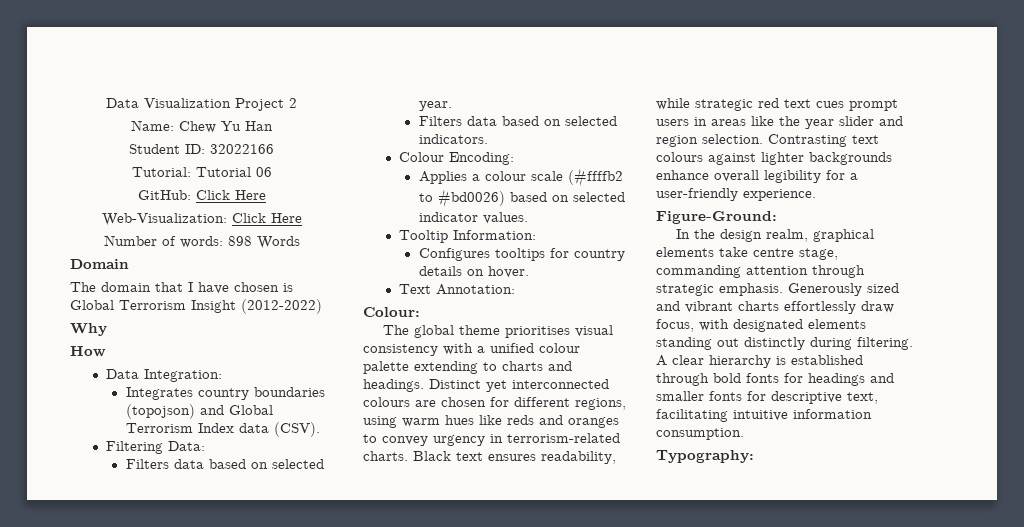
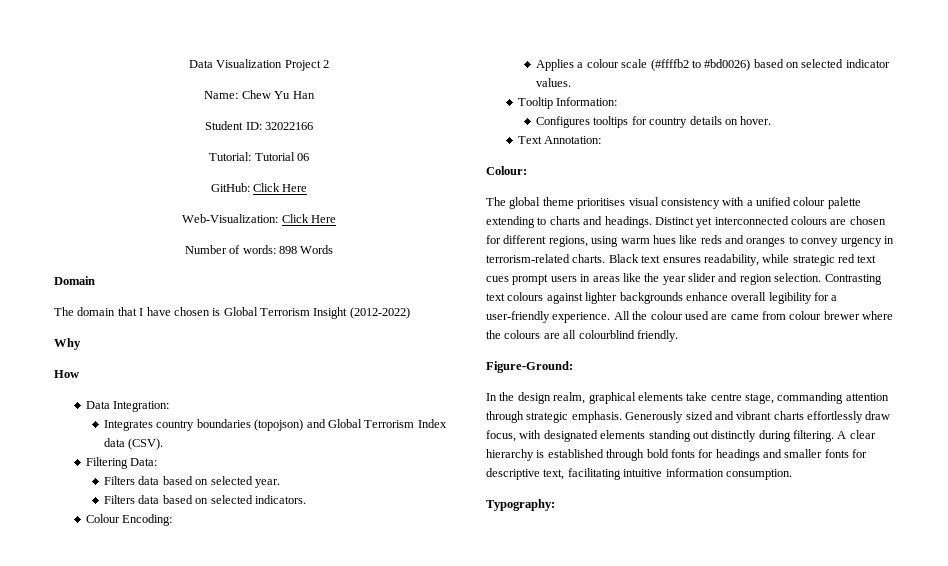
+ All the colour used are came from colour brewer where the colours are all colourblind friendly.

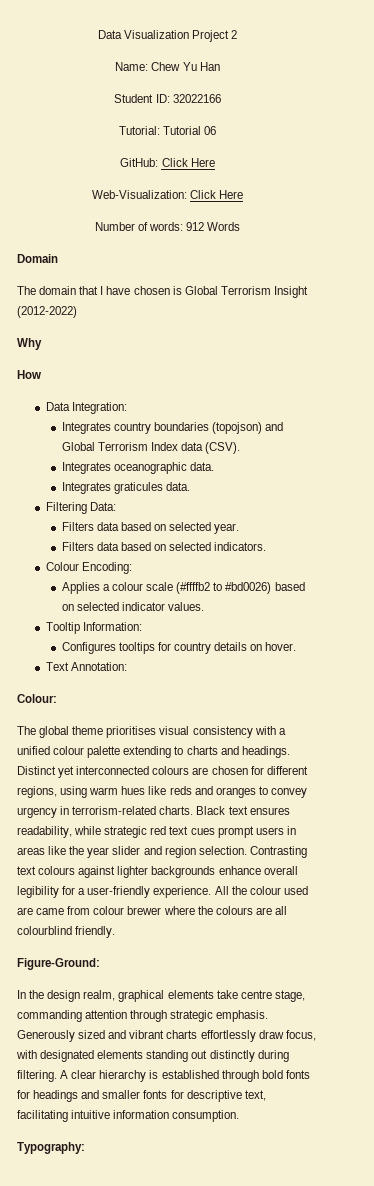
- Number of words: 898 Words
+ Number of words: 912 Words
+ Integrates oceanographic data.
+ Integrates graticules data.

